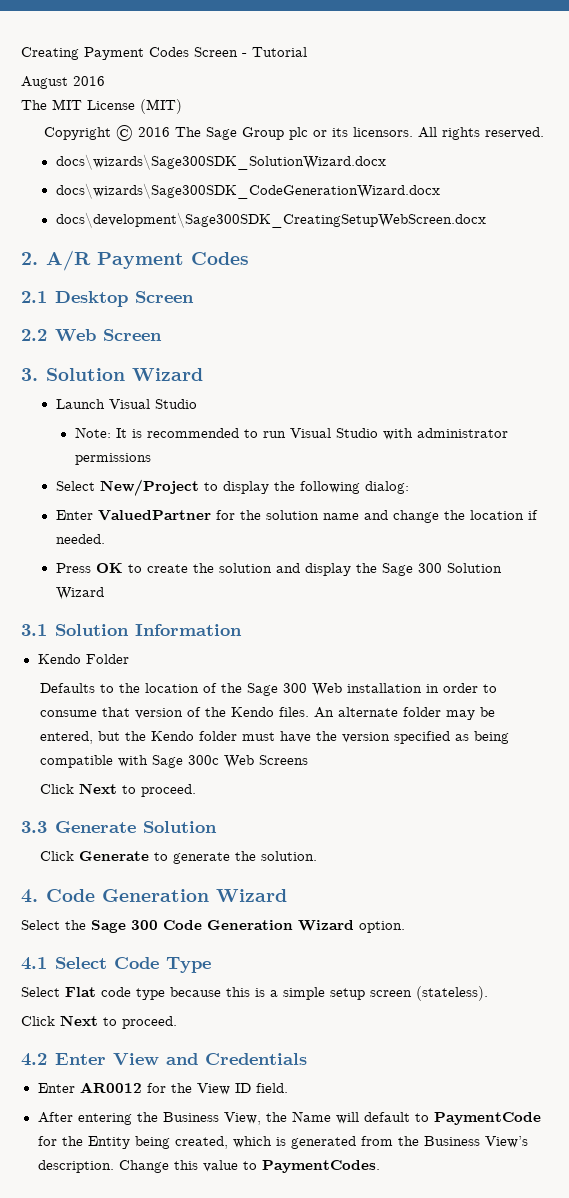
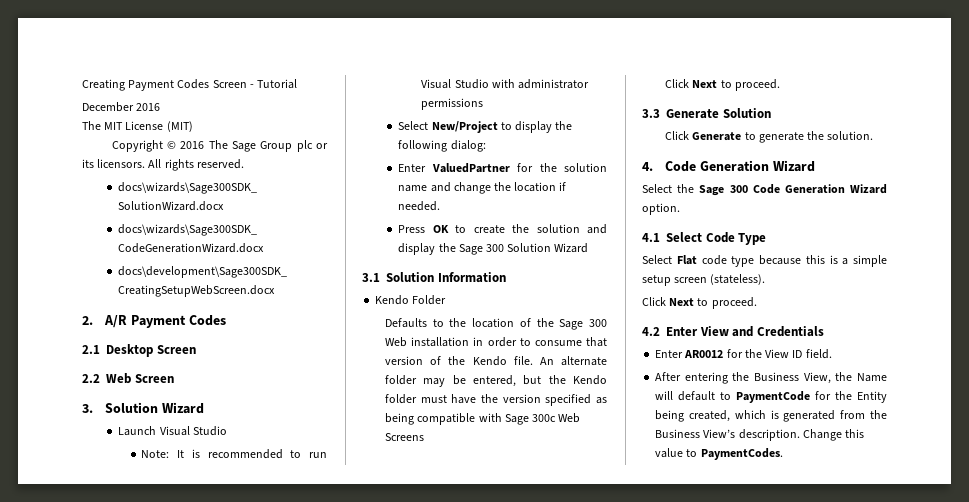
- August 2016
+ December 2016
- Defaults to the location of the Sage 300 Web installation in order to consume that version of the Kendo files.
+ Defaults to the location of the Sage 300 Web installation in order to consume that version of the Kendo file.

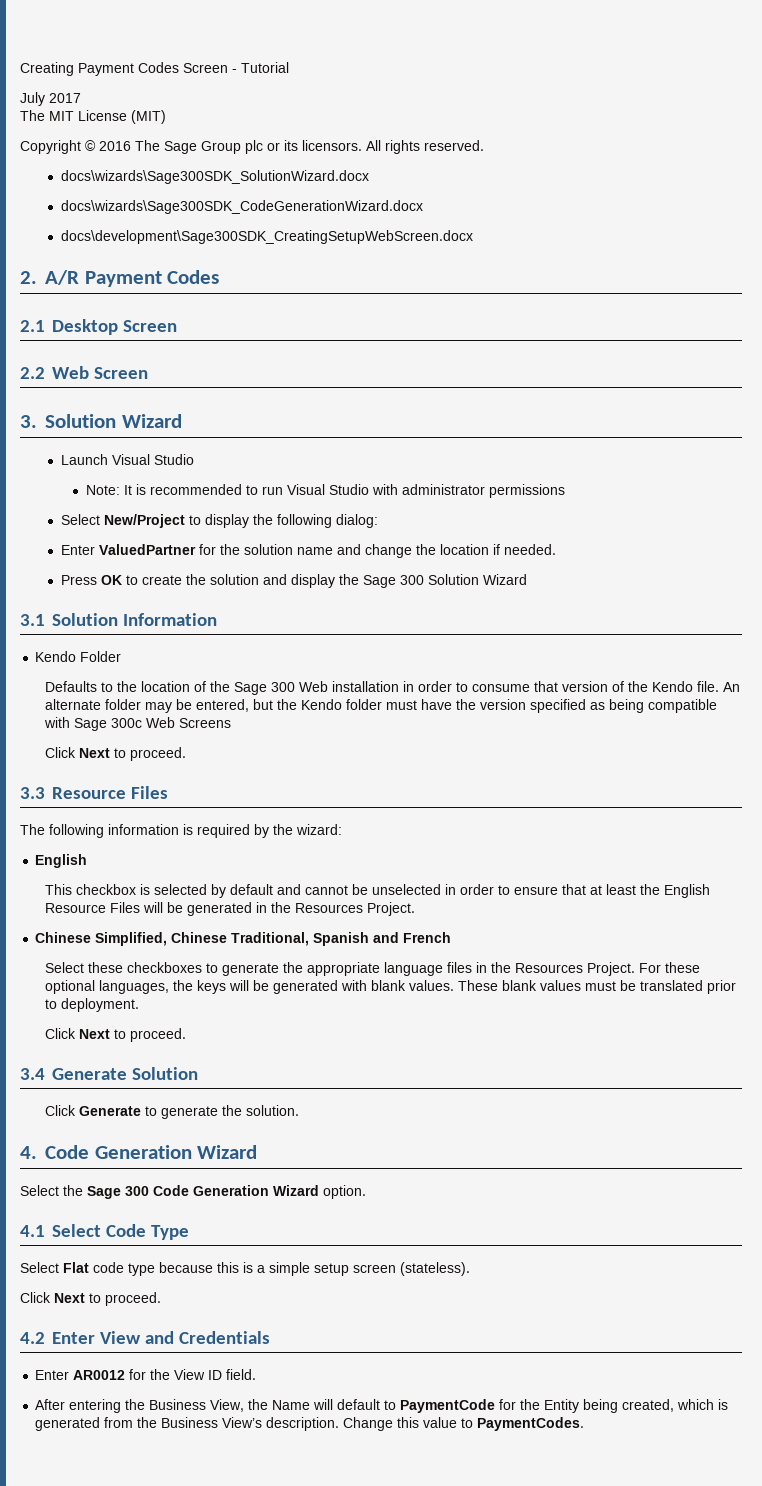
- December 2016
+ July 2017
- 3.3 Generate Solution
+ 3.3 Resource Files
+ The following information is required by the wizard:
+ English
+ This checkbox is selected by default and cannot be unselected in order to ensure that at least the English Resource Files will be generated in the Resources Project.
+ Chinese Simplified, Chinese Traditional, Spanish and French
+ Select these checkboxes to generate the appropriate language files in the Resources Project. For these optional languages, the keys will be generated with blank values. These blank values must be translated prior to deployment.
+ Click Next to proceed.
+ 3.4 Generate Solution

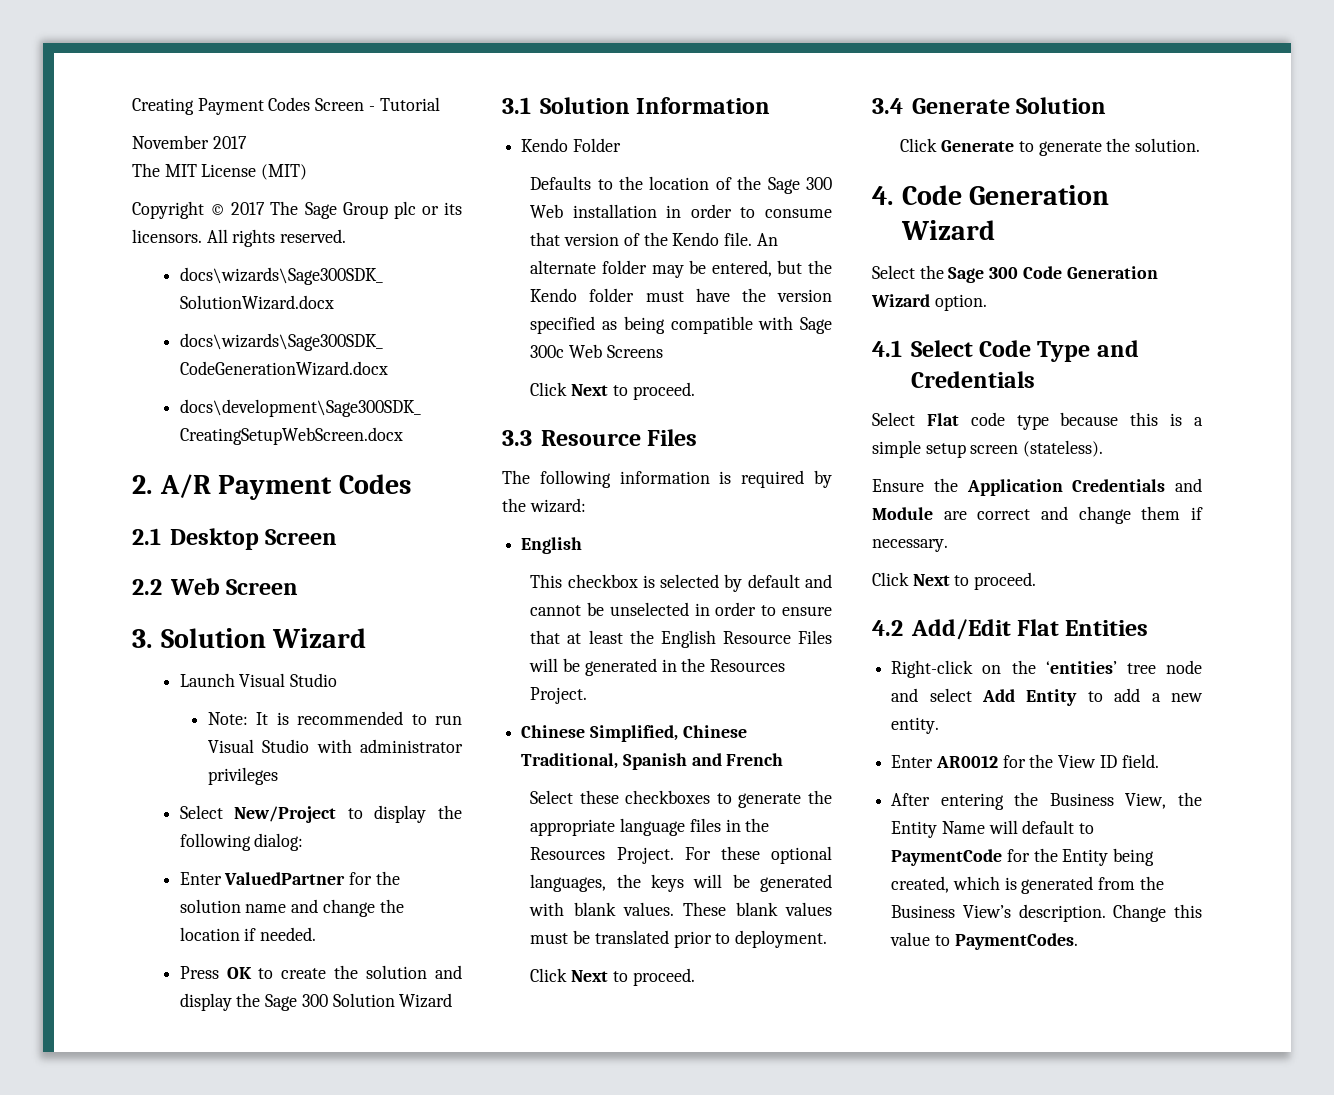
- July 2017
+ November 2017
- Copyright © 2016 The Sage Group plc or its licensors.
+ Copyright © 2017 The Sage Group plc or its licensors.
- Note: It is recommended to run Visual Studio with administrator permissions
+ Note: It is recommended to run Visual Studio with administrator privileges
- 4.1 Select Code Type
+ 4.1 Select Code Type and Credentials
+ Ensure the Application Credentials and Module are correct and change them if necessary.
- 4.2 Enter View and Credentials
+ 4.2 Add/Edit Flat Entities
+ Right-click on the ‘entities’ tree node and select Add Entity to add a new entity.
- After entering the Business View, the Name will default to PaymentCode for the Entity being created, which is generated from the Business View’s description.
+ After entering the Business View, the Entity Name will default to PaymentCode for the Entity being created, which is generated from the Business View’s description.

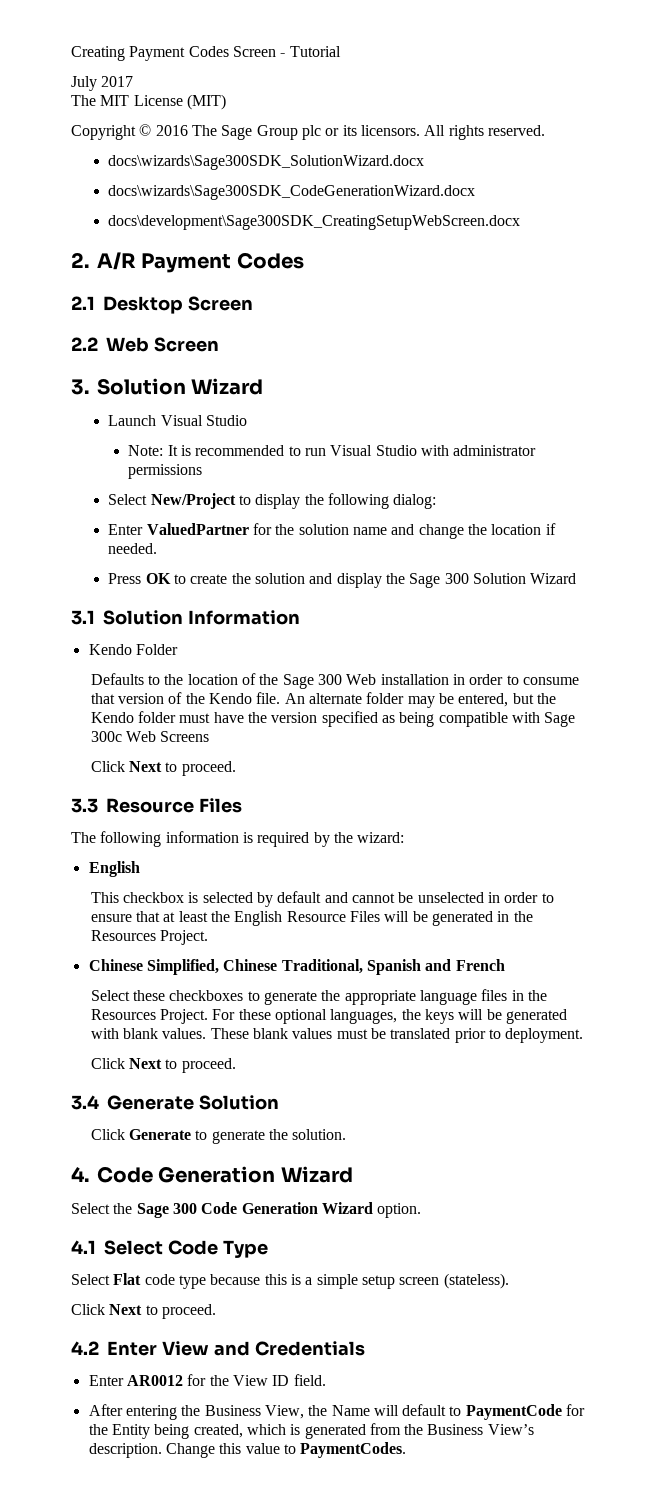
- November 2017
+ July 2017
- Copyright © 2017 The Sage Group plc or its licensors.
+ Copyright © 2016 The Sage Group plc or its licensors.
- Note: It is recommended to run Visual Studio with administrator privileges
+ Note: It is recommended to run Visual Studio with administrator permissions
- 4.1 Select Code Type and Credentials
+ 4.1 Select Code Type
- Ensure the Application Credentials and Module are correct and change them if necessary.
- 4.2 Add/Edit Flat Entities
- Right-click on the ‘entities’ tree node and select Add Entity to add a new entity.
+ 4.2 Enter View and Credentials
- After entering the Business View, the Entity Name will default to PaymentCode for the Entity being created, which is generated from the Business View’s description.
+ After entering the Business View, the Name will default to PaymentCode for the Entity being created, which is generated from the Business View’s description.

